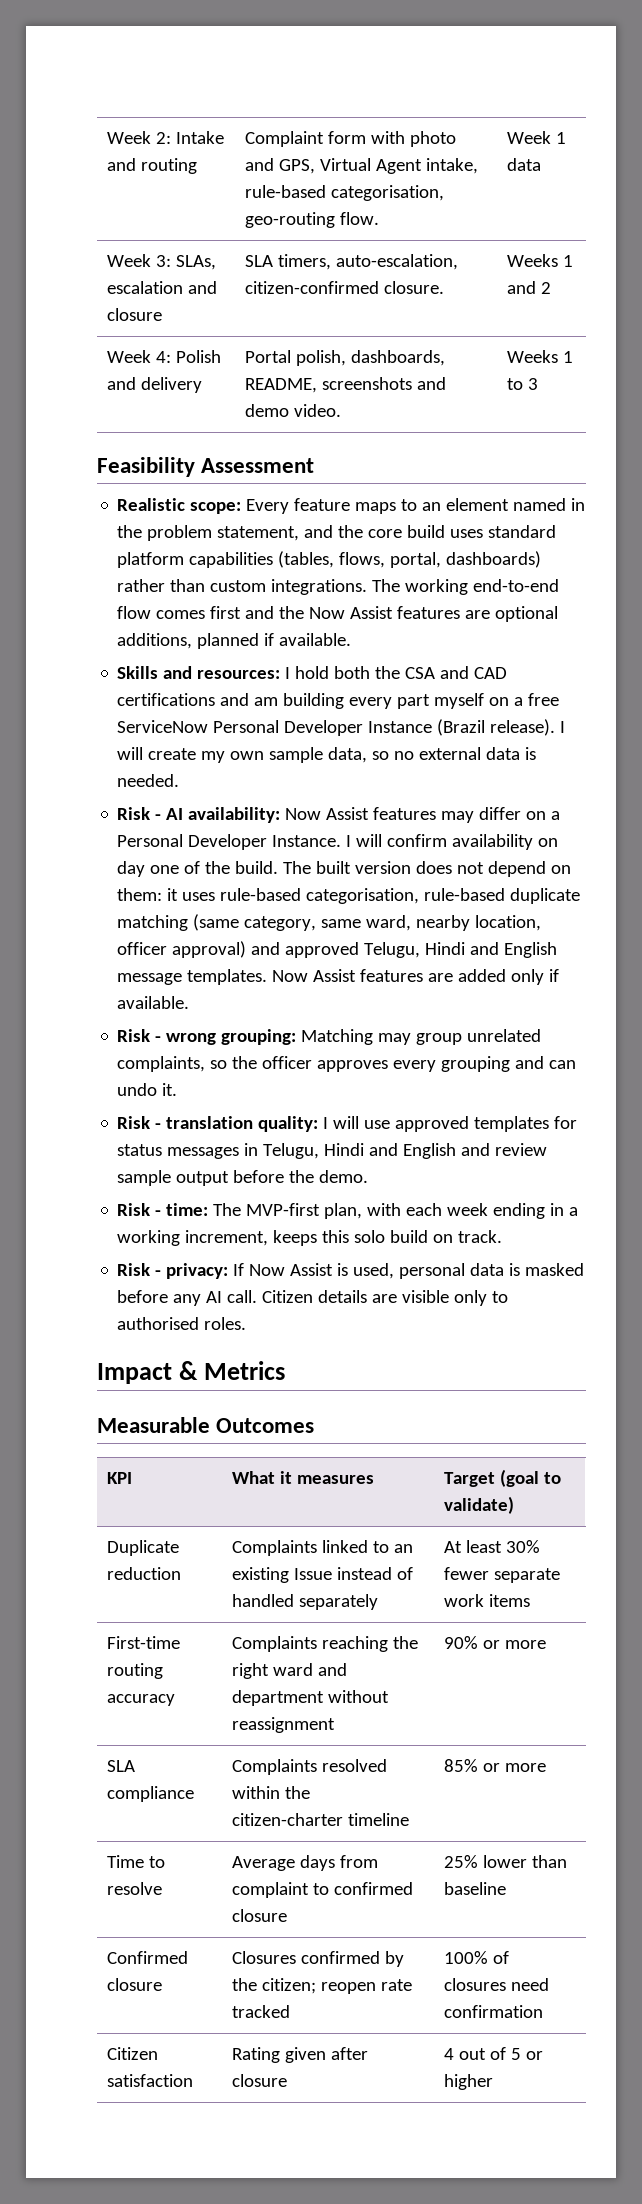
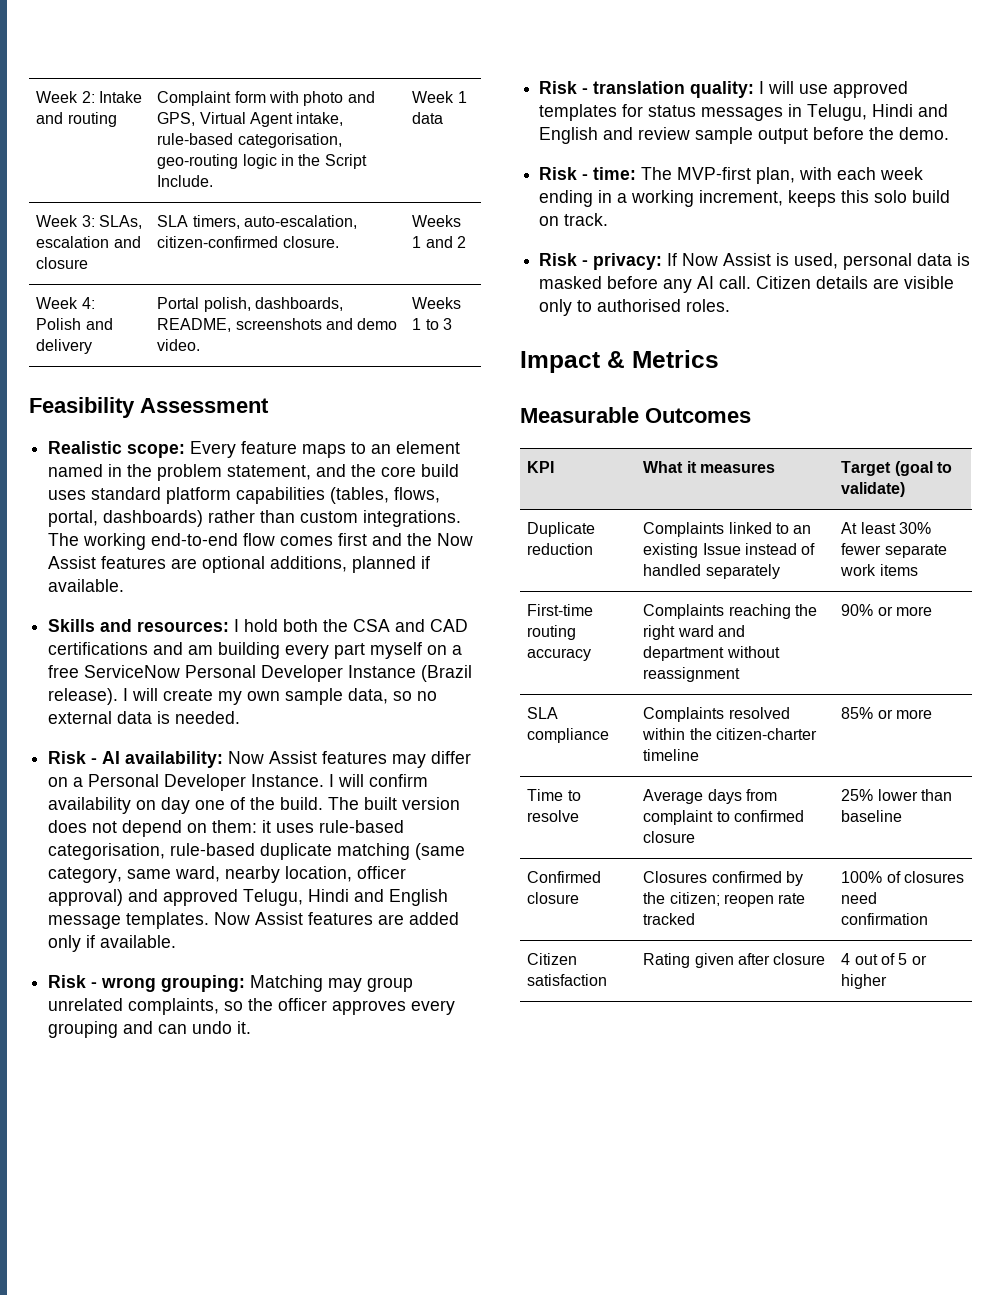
- Week 2: Intake and routing | Complaint form with photo and GPS, Virtual Agent intake, rule-based categorisation, geo-routing flow. | Week 1 data
+ Week 2: Intake and routing | Complaint form with photo and GPS, Virtual Agent intake, rule-based categorisation, geo-routing logic in the Script Include. | Week 1 data

